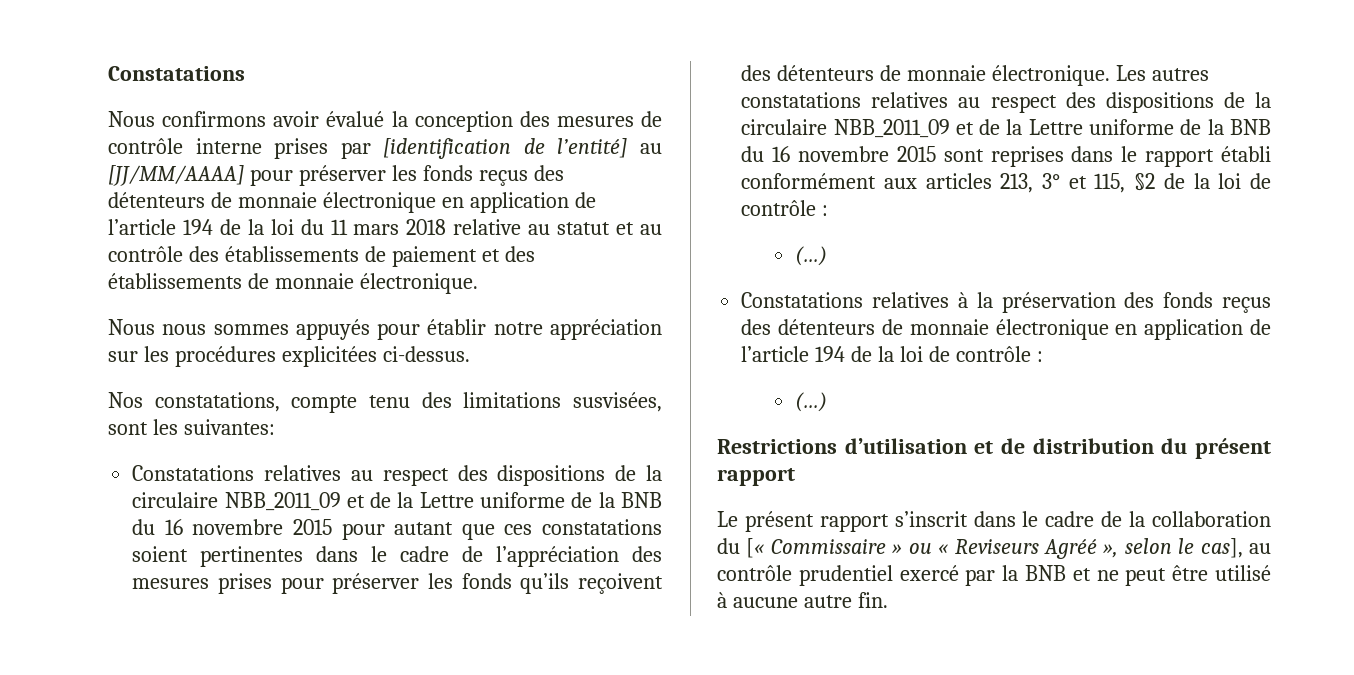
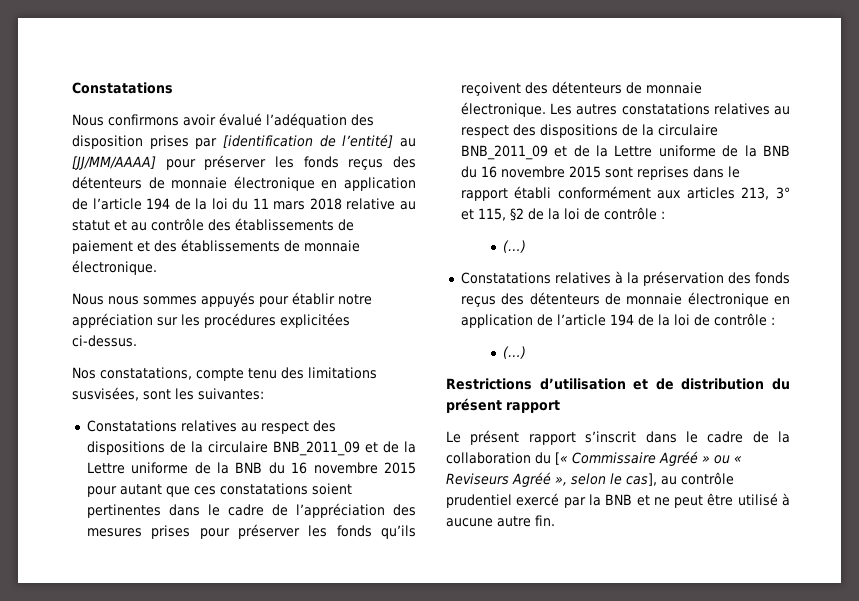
- Nous confirmons avoir évalué la conception des mesures de contrôle interne prises par [identification de l’entité] au [JJ/MM/AAAA] pour préserver les fonds reçus des détenteurs de monnaie électronique en application de l’article 194 de la loi du 11 mars 2018 relative au statut et au contrôle des établissements de paiement et des établissements de monnaie électronique.
+ Nous confirmons avoir évalué l’adéquation des disposition prises par [identification de l’entité] au [JJ/MM/AAAA] pour préserver les fonds reçus des détenteurs de monnaie électronique en application de l’article 194 de la loi du 11 mars 2018 relative au statut et au contrôle des établissements de paiement et des établissements de monnaie électronique.
- Constatations relatives au respect des dispositions de la circulaire NBB_2011_09 et de la Lettre uniforme de la BNB du 16 novembre 2015 pour autant que ces constatations soient pertinentes dans le cadre de l’appréciation des mesures prises pour préserver les fonds qu’ils reçoivent des détenteurs de monnaie électronique.
+ Constatations relatives au respect des dispositions de la circulaire BNB_2011_09 et de la Lettre uniforme de la BNB du 16 novembre 2015 pour autant que ces constatations soient pertinentes dans le cadre de l’appréciation des mesures prises pour préserver les fonds qu’ils reçoivent des détenteurs de monnaie électronique.
- Les autres constatations relatives au respect des dispositions de la circulaire NBB_2011_09 et de la Lettre uniforme de la BNB du 16 novembre 2015 sont reprises dans le rapport établi conformément aux articles 213, 3° et 115, §2 de la loi de contrôle :
+ Les autres constatations relatives au respect des dispositions de la circulaire BNB_2011_09 et de la Lettre uniforme de la BNB du 16 novembre 2015 sont reprises dans le rapport établi conformément aux articles 213, 3° et 115, §2 de la loi de contrôle :
- Le présent rapport s’inscrit dans le cadre de la collaboration du [« Commissaire » ou « Reviseurs Agréé », selon le cas], au contrôle prudentiel exercé par la BNB et ne peut être utilisé à aucune autre fin.
+ Le présent rapport s’inscrit dans le cadre de la collaboration du [« Commissaire Agréé » ou « Reviseurs Agréé », selon le cas], au contrôle prudentiel exercé par la BNB et ne peut être utilisé à aucune autre fin.

